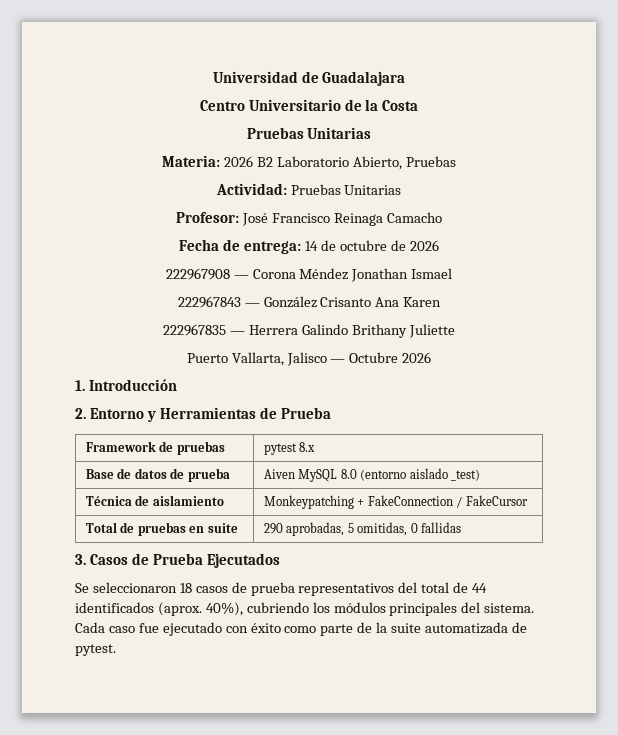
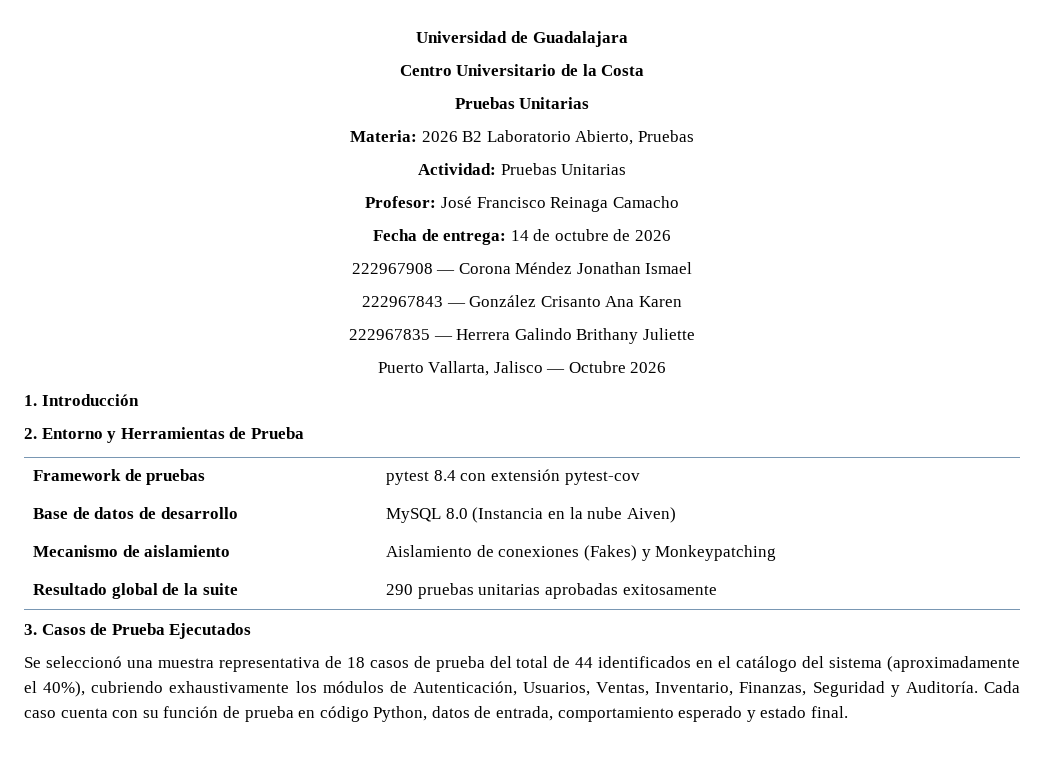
- Framework de pruebas | pytest 8.x
+ Framework de pruebas | pytest 8.4 con extensión pytest-cov
- Base de datos de prueba | Aiven MySQL 8.0 (entorno aislado _test)
- Técnica de aislamiento | Monkeypatching + FakeConnection / FakeCursor
- Total de pruebas en suite | 290 aprobadas, 5 omitidas, 0 fallidas
+ Base de datos de desarrollo | MySQL 8.0 (Instancia en la nube Aiven)
+ Mecanismo de aislamiento | Aislamiento de conexiones (Fakes) y Monkeypatching
+ Resultado global de la suite | 290 pruebas unitarias aprobadas exitosamente
- Se seleccionaron 18 casos de prueba representativos del total de 44 identificados (aprox. 40%), cubriendo los módulos principales del sistema. Cada caso fue ejecutado con éxito como parte de la suite automatizada de pytest.
+ Se seleccionó una muestra representativa de 18 casos de prueba del total de 44 identificados en el catálogo del sistema (aproximadamente el 40%), cubriendo exhaustivamente los módulos de Autenticación, Usuarios, Ventas, Inventario, Finanzas, Seguridad y Auditoría. Cada caso cuenta con su función de prueba en código Python, datos de entrada, comportamiento esperado y estado final.

